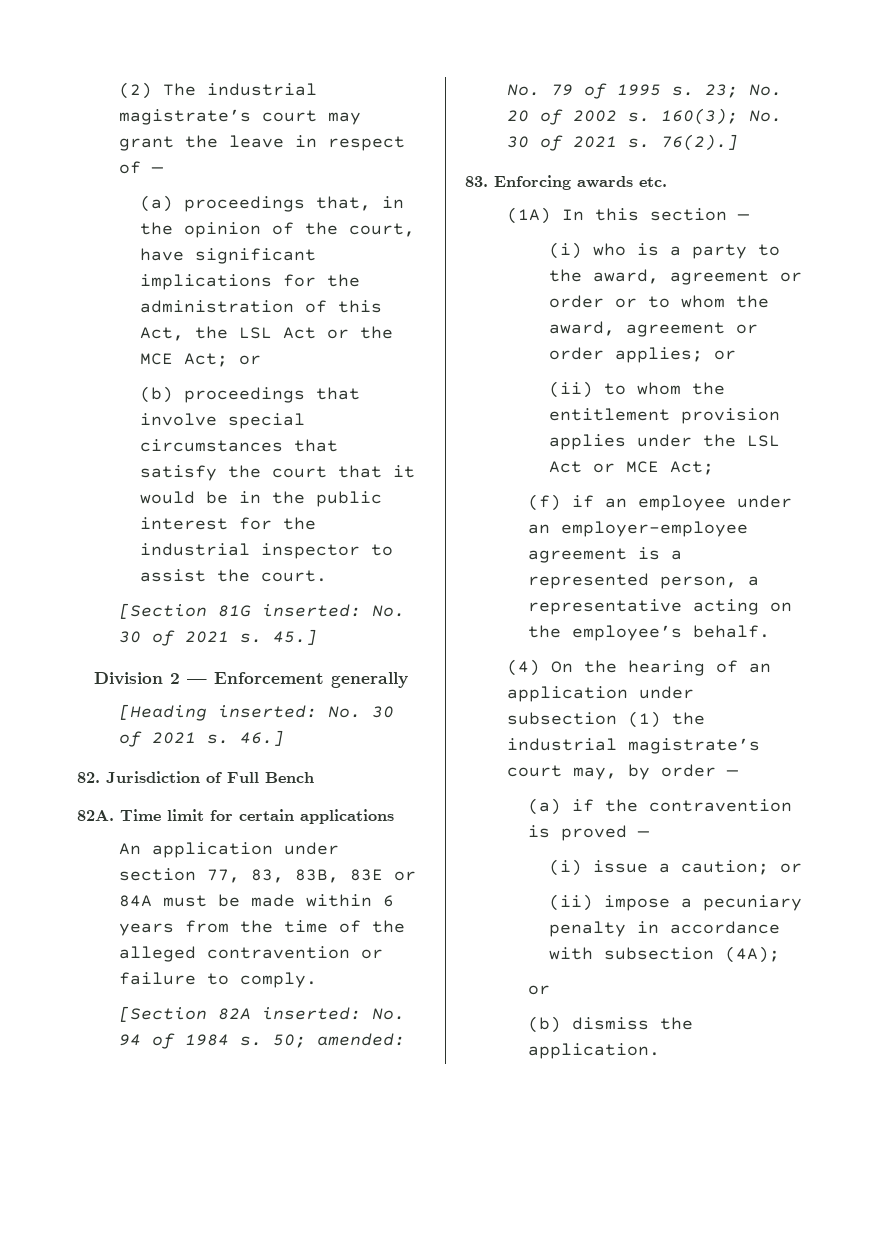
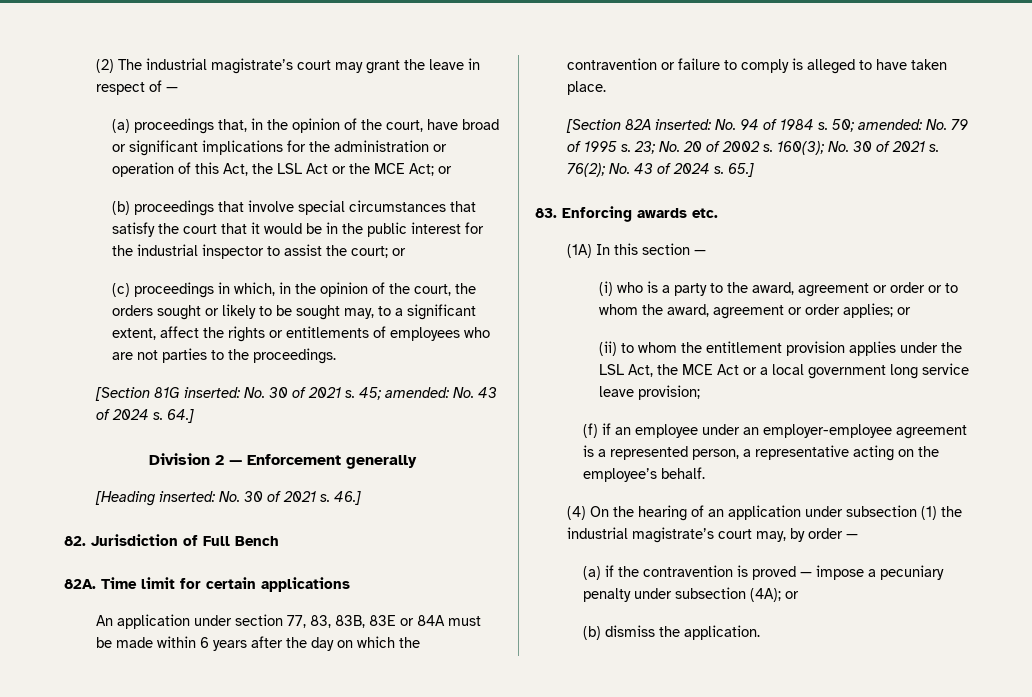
- (a) proceedings that, in the opinion of the court, have significant implications for the administration of this Act, the LSL Act or the MCE Act; or
+ (a) proceedings that, in the opinion of the court, have broad or significant implications for the administration or operation of this Act, the LSL Act or the MCE Act; or
- (b) proceedings that involve special circumstances that satisfy the court that it would be in the public interest for the industrial inspector to assist the court.
+ (b) proceedings that involve special circumstances that satisfy the court that it would be in the public interest for the industrial inspector to assist the court; or
+ (c) proceedings in which, in the opinion of the court, the orders sought or likely to be sought may, to a significant extent, affect the rights or entitlements of employees who are not parties to the proceedings.
- 45.]
+ 45; amended: No. 43 of 2024 s. 64.]
- An application under section 77, 83, 83B, 83E or 84A must be made within 6 years from the time of the alleged contravention or failure to comply.
+ An application under section 77, 83, 83B, 83E or 84A must be made within 6 years after the day on which the contravention or failure to comply is alleged to have taken place.
- 76(2).]
+ 76(2); No. 43 of 2024 s. 65.]
- (ii) to whom the entitlement provision applies under the LSL Act or MCE Act;
+ (ii) to whom the entitlement provision applies under the LSL Act, the MCE Act or a local government long service leave provision;
- (a) if the contravention is proved —
- (i) issue a caution; or
- (ii) impose a pecuniary penalty in accordance with subsection (4A);
- or
+ (a) if the contravention is proved — impose a pecuniary penalty under subsection (4A); or

